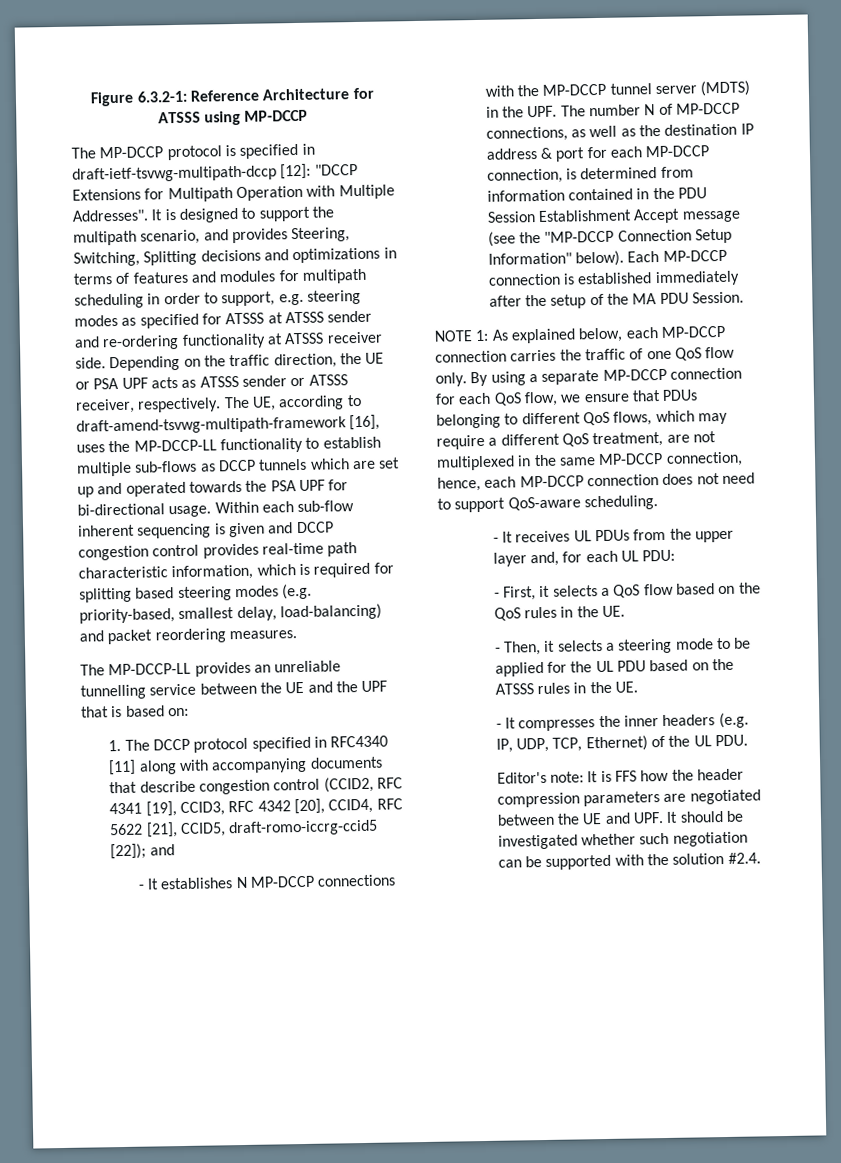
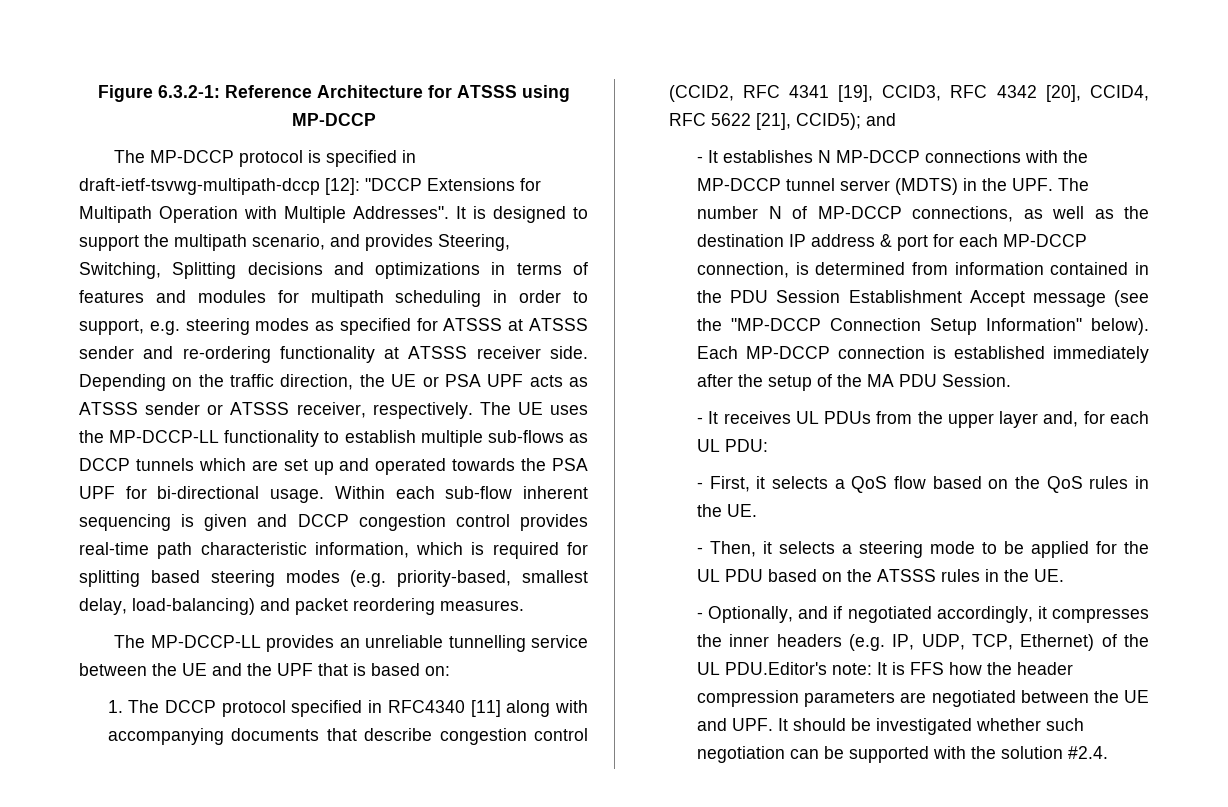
- The UE, according to draft-amend-tsvwg-multipath-framework [16], uses the MP-DCCP-LL functionality to establish multiple sub-flows as DCCP tunnels which are set up and operated towards the PSA UPF for bi-directional usage.
+ The UE uses the MP-DCCP-LL functionality to establish multiple sub-flows as DCCP tunnels which are set up and operated towards the PSA UPF for bi-directional usage.
- 1. The DCCP protocol specified in RFC4340 [11] along with accompanying documents that describe congestion control (CCID2, RFC 4341 [19], CCID3, RFC 4342 [20], CCID4, RFC 5622 [21], CCID5, draft-romo-iccrg-ccid5 [22]); and
+ 1. The DCCP protocol specified in RFC4340 [11] along with accompanying documents that describe congestion control (CCID2, RFC 4341 [19], CCID3, RFC 4342 [20], CCID4, RFC 5622 [21], CCID5); and
- NOTE 1: As explained below, each MP-DCCP connection carries the traffic of one QoS flow only. By using a separate MP-DCCP connection for each QoS flow, we ensure that PDUs belonging to different QoS flows, which may require a different QoS treatment, are not multiplexed in the same MP-DCCP connection, hence, each MP-DCCP connection does not need to support QoS-aware scheduling.
- - It compresses the inner headers (e.g. IP, UDP, TCP, Ethernet) of the UL PDU.
- Editor's note: It is FFS how the header compression parameters are negotiated between the UE and UPF. It should be investigated whether such negotiation can be supported with the solution #2.4.
+ - Optionally, and if negotiated accordingly, it compresses the inner headers (e.g. IP, UDP, TCP, Ethernet) of the UL PDU.Editor's note: It is FFS how the header compression parameters are negotiated between the UE and UPF. It should be investigated whether such negotiation can be supported with the solution #2.4.

